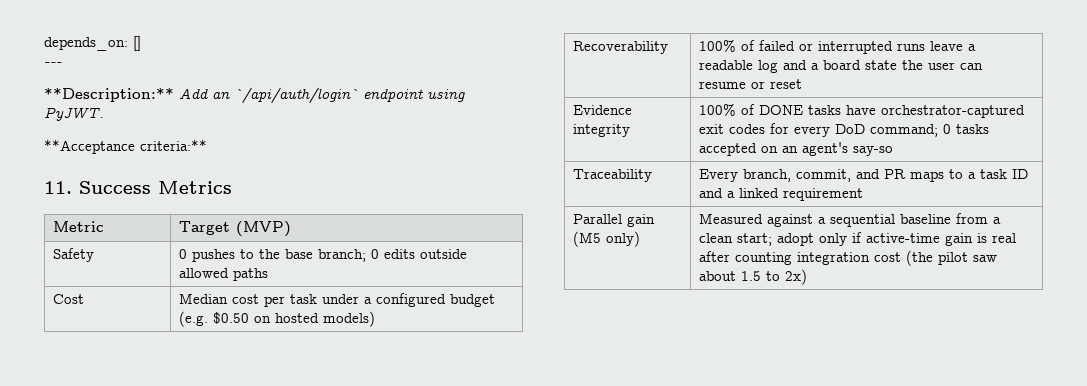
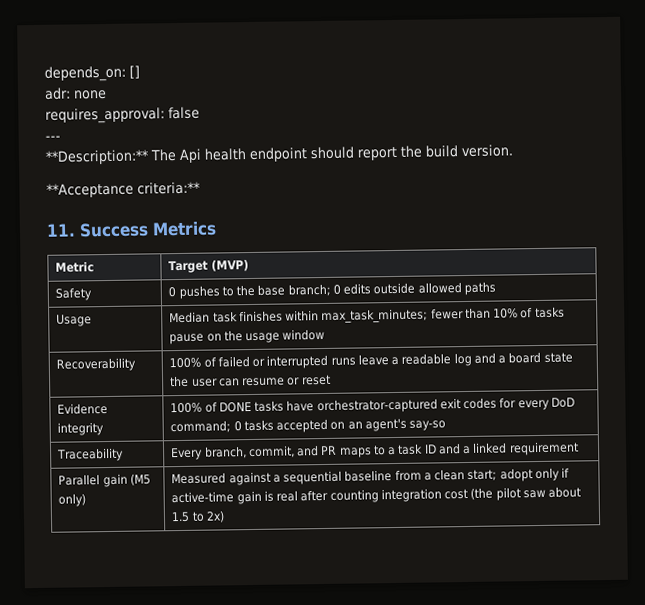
+ adr: none
+ requires_approval: false
  ---
- **Description:** Add an `/api/auth/login` endpoint using PyJWT.
+ **Description:** The Api health endpoint should report the build version.
- Cost | Median cost per task under a configured budget (e.g. $0.50 on hosted models)
+ Usage | Median task finishes within max_task_minutes; fewer than 10% of tasks pause on the usage window

